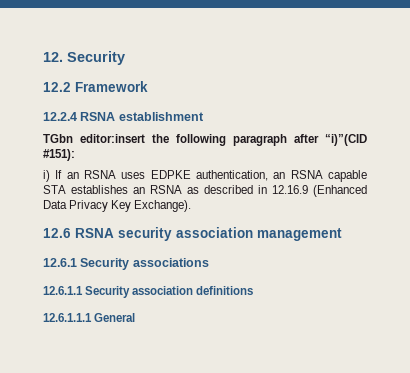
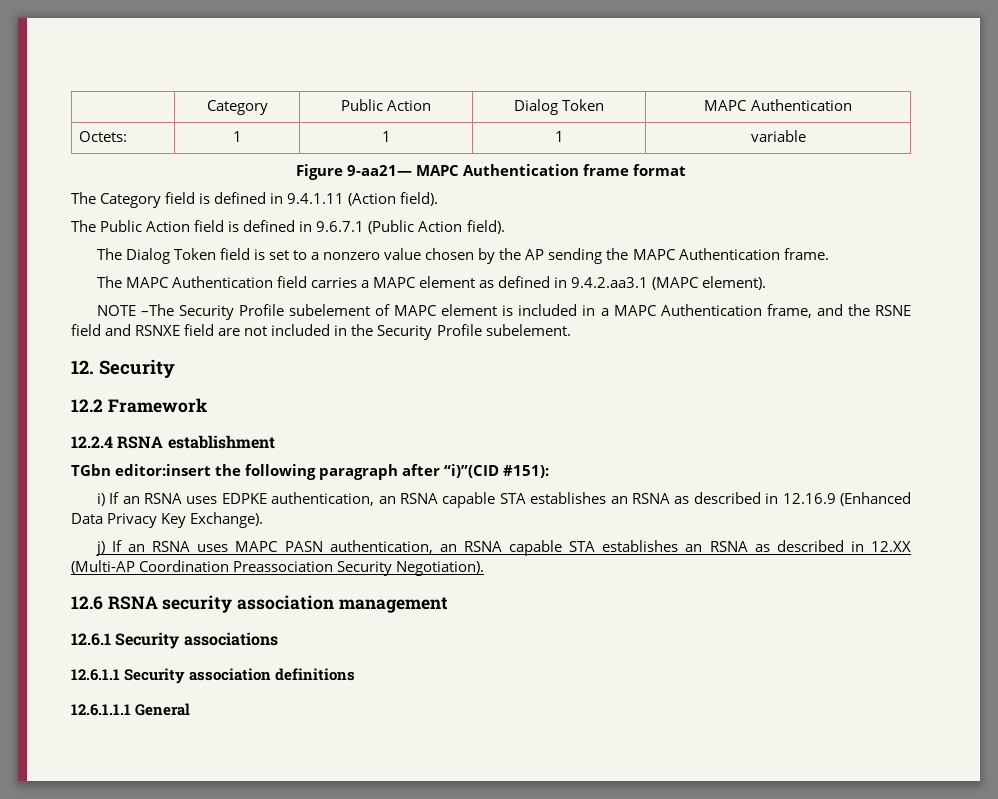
+ | Category | Public Action | Dialog Token | MAPC Authentication
+ Octets: | 1 | 1 | 1 | variable
+ Figure 9-aa21— MAPC Authentication frame format
+ The Category field is defined in 9.4.1.11 (Action field).
+ The Public Action field is defined in 9.6.7.1 (Public Action field).
+ The Dialog Token field is set to a nonzero value chosen by the AP sending the MAPC Authentication frame.
+ The MAPC Authentication field carries a MAPC element as defined in 9.4.2.aa3.1 (MAPC element).
+ NOTE –The Security Profile subelement of MAPC element is included in a MAPC Authentication frame, and the RSNE field and RSNXE field are not included in the Security Profile subelement.
+ j) If an RSNA uses MAPC PASN authentication, an RSNA capable STA establishes an RSNA as described in 12.XX (Multi-AP Coordination Preassociation Security Negotiation).

